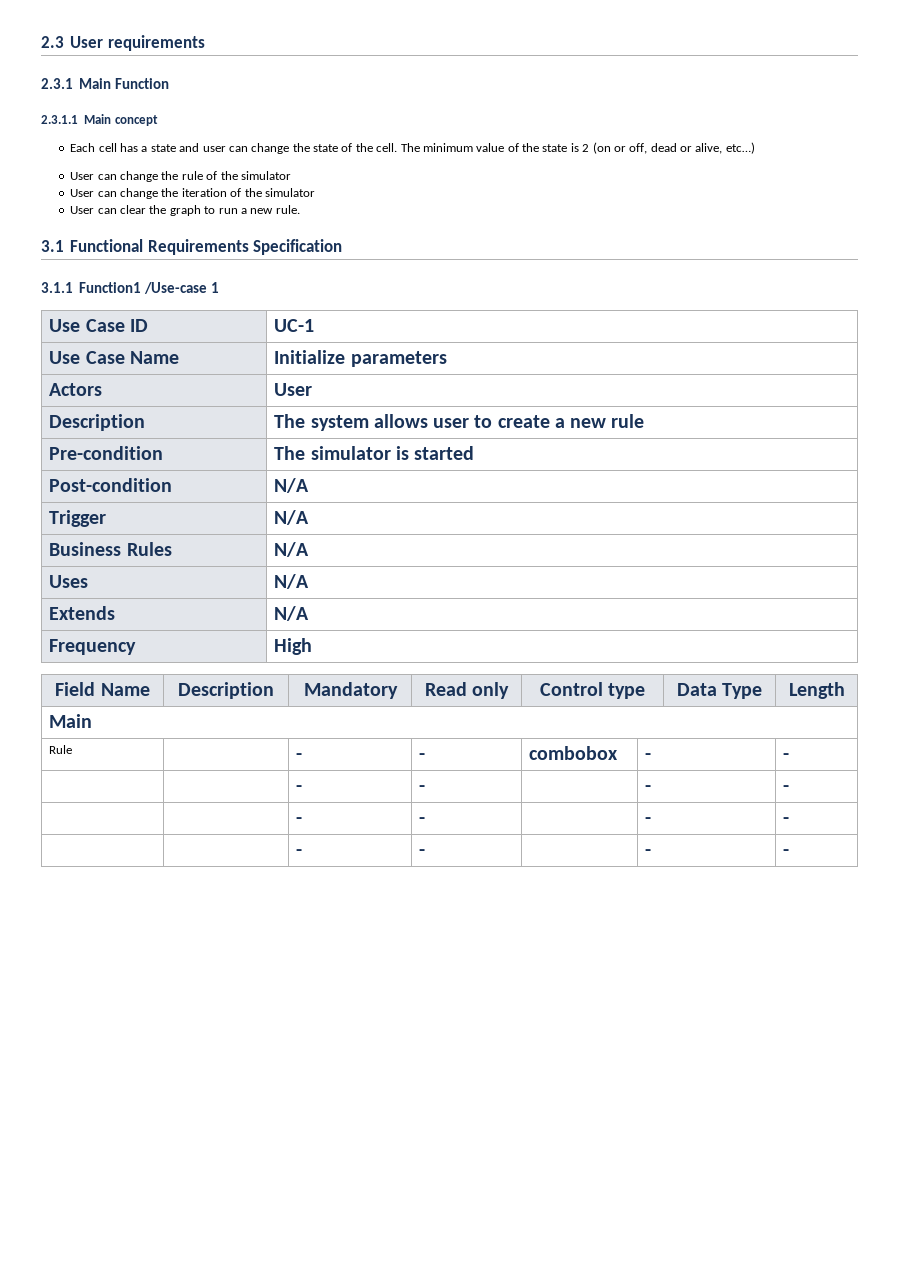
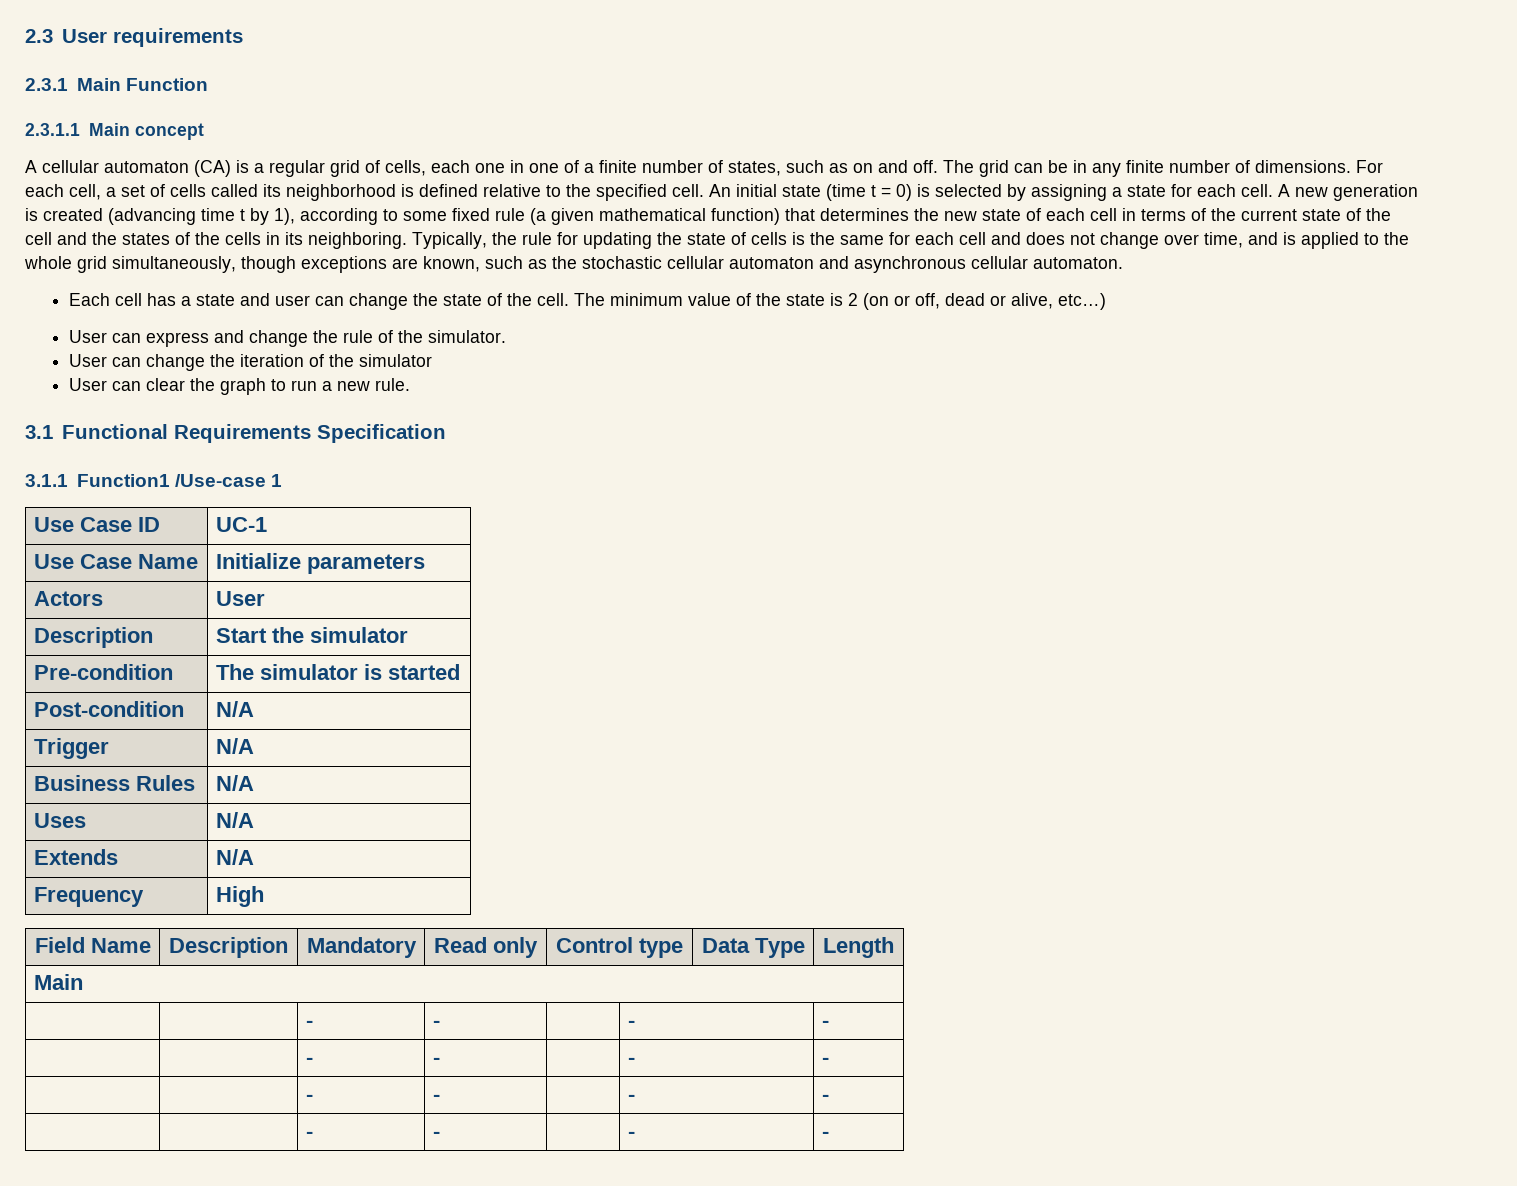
+ A cellular automaton (CA) is a regular grid of cells, each one in one of a finite number of states, such as on and off. The grid can be in any finite number of dimensions. For each cell, a set of cells called its neighborhood is defined relative to the specified cell. An initial state (time t = 0) is selected by assigning a state for each cell. A new generation is created (advancing time t by 1), according to some fixed rule (a given mathematical function) that determines the new state of each cell in terms of the current state of the cell and the states of the cells in its neighboring. Typically, the rule for updating the state of cells is the same for each cell and does not change over time, and is applied to the whole grid simultaneously, though exceptions are known, such as the stochastic cellular automaton and asynchronous cellular automaton.
- User can change the rule of the simulator
+ User can express and change the rule of the simulator.
- Description | The system allows user to create a new rule
+ Description | Start the simulator
  Field Name | Description | Mandatory | Read only | Control type | Data Type | Length
  Main
- Rule | | - | - | combobox | - | -
+ | | - | - | | - | -

